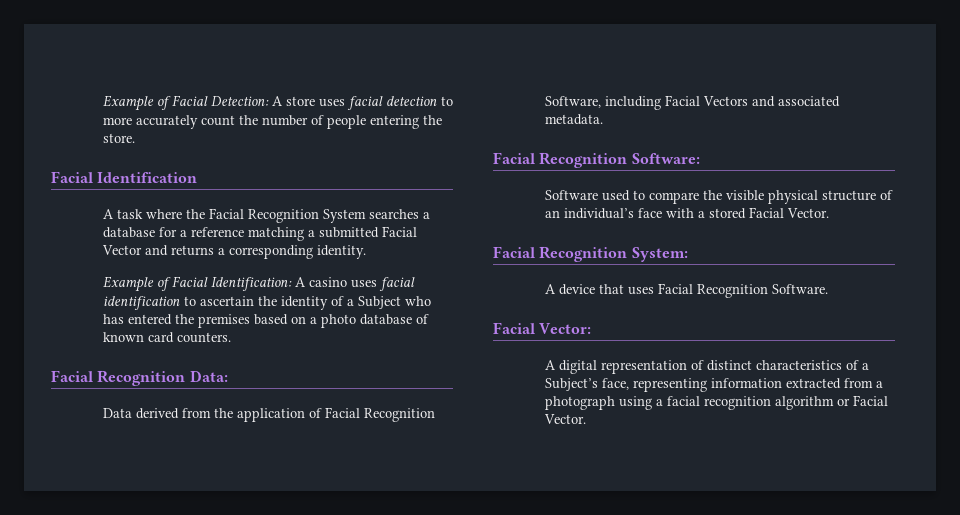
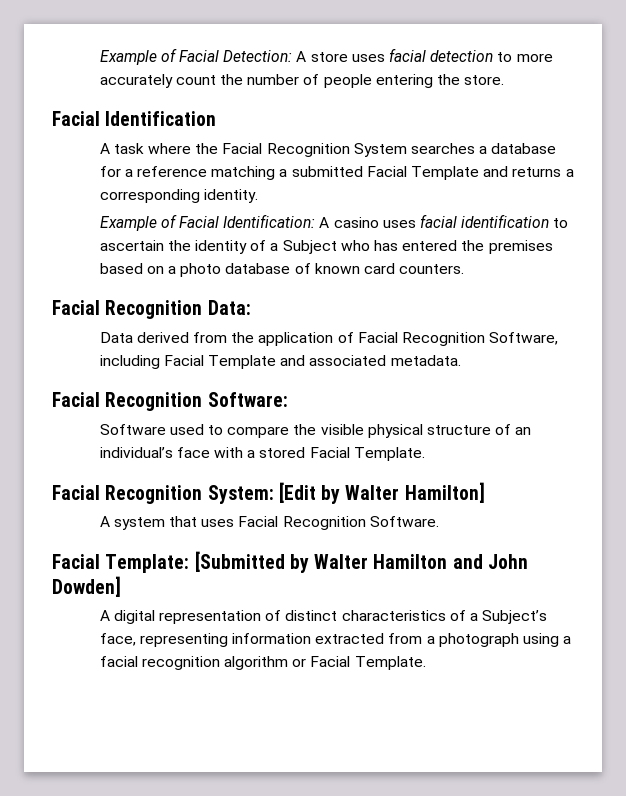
- A task where the Facial Recognition System searches a database for a reference matching a submitted Facial Vector and returns a corresponding identity.
+ A task where the Facial Recognition System searches a database for a reference matching a submitted Facial Template and returns a corresponding identity.
- Data derived from the application of Facial Recognition Software, including Facial Vectors and associated metadata.
+ Data derived from the application of Facial Recognition Software, including Facial Template and associated metadata.
- Software used to compare the visible physical structure of an individual’s face with a stored Facial Vector.
+ Software used to compare the visible physical structure of an individual’s face with a stored Facial Template.
- Facial Recognition System:
- A device that uses Facial Recognition Software.
+ Facial Recognition System: [Edit by Walter Hamilton]
+ A system that uses Facial Recognition Software.
- Facial Vector:
+ Facial Template: [Submitted by Walter Hamilton and John Dowden]
- A digital representation of distinct characteristics of a Subject’s face, representing information extracted from a photograph using a facial recognition algorithm or Facial Vector.
+ A digital representation of distinct characteristics of a Subject’s face, representing information extracted from a photograph using a facial recognition algorithm or Facial Template.

